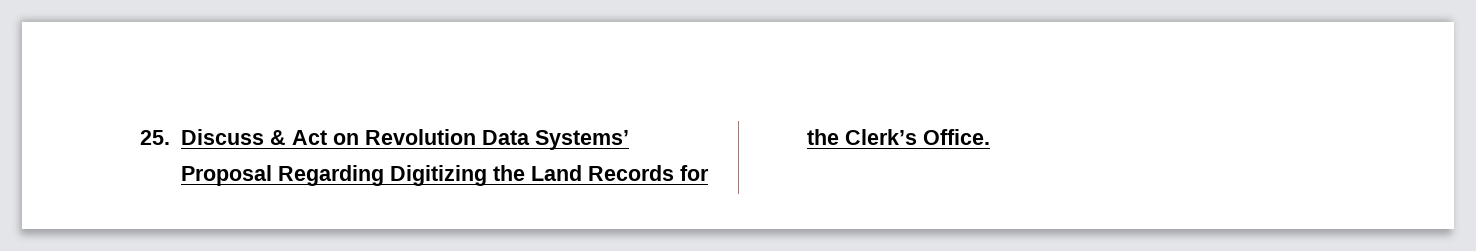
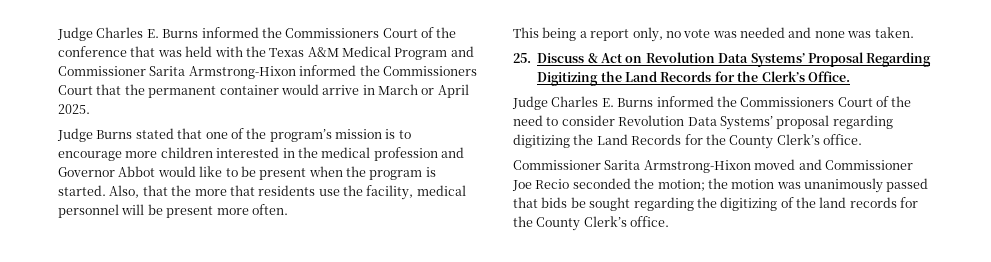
+ Judge Charles E. Burns informed the Commissioners Court of the conference that was held with the Texas A&M Medical Program and Commissioner Sarita Armstrong-Hixon informed the Commissioners Court that the permanent container would arrive in March or April 2025.
+ Judge Burns stated that one of the program’s mission is to encourage more children interested in the medical profession and Governor Abbot would like to be present when the program is started. Also, that the more that residents use the facility, medical personnel will be present more often.
+ This being a report only, no vote was needed and none was taken.
+ Judge Charles E. Burns informed the Commissioners Court of the need to consider Revolution Data Systems’ proposal regarding digitizing the Land Records for the County Clerk’s office.
+ Commissioner Sarita Armstrong-Hixon moved and Commissioner Joe Recio seconded the motion; the motion was unanimously passed that bids be sought regarding the digitizing of the land records for the County Clerk’s office.

